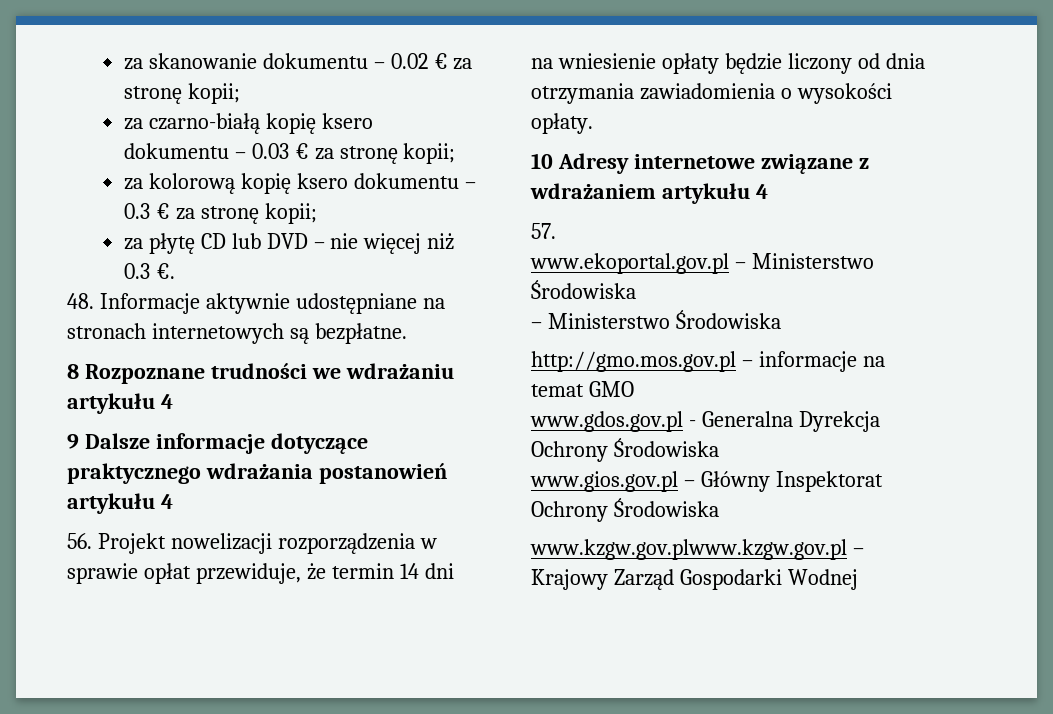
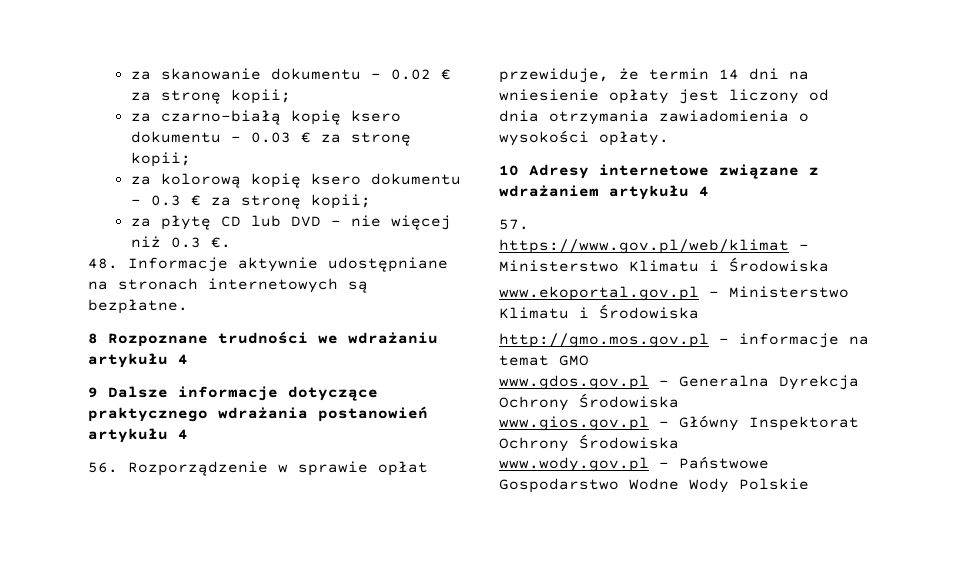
- 56. Projekt nowelizacji rozporządzenia w sprawie opłat przewiduje, że termin 14 dni na wniesienie opłaty będzie liczony od dnia otrzymania zawiadomienia o wysokości opłaty.
+ 56. Rozporządzenie w sprawie opłat przewiduje, że termin 14 dni na wniesienie opłaty jest liczony od dnia otrzymania zawiadomienia o wysokości opłaty.
+ https://www.gov.pl/web/klimat - Ministerstwo Klimatu i Środowiska
- www.ekoportal.gov.pl – Ministerstwo Środowiska
- – Ministerstwo Środowiska
+ www.ekoportal.gov.pl – Ministerstwo Klimatu i Środowiska
- www.kzgw.gov.plwww.kzgw.gov.pl – Krajowy Zarząd Gospodarki Wodnej
+ www.wody.gov.pl – Państwowe Gospodarstwo Wodne Wody Polskie

